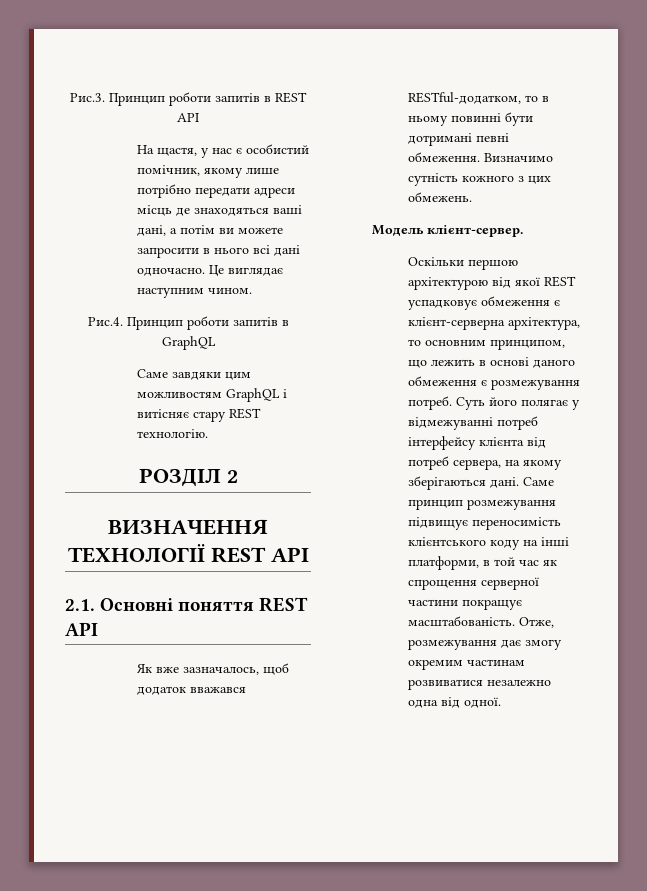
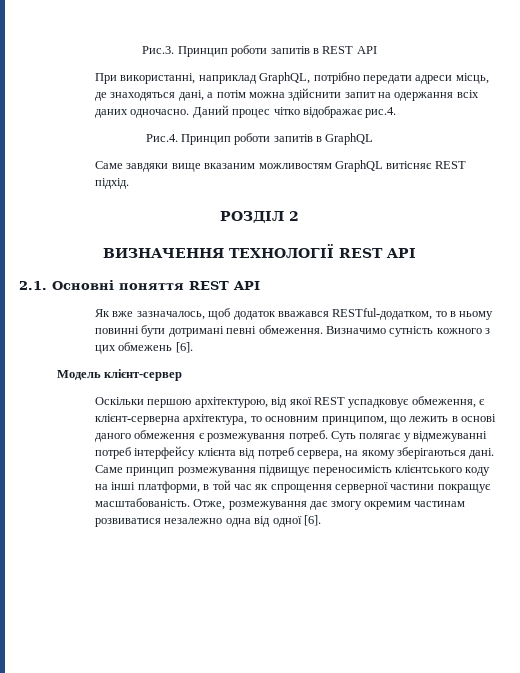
- На щастя, у нас є особистий помічник, якому лише потрібно передати адреси місць де знаходяться ваші дані, а потім ви можете запросити в нього всі дані одночасно. Це виглядає наступним чином.
+ При використанні, наприклад GraphQL, потрібно передати адреси місць, де знаходяться дані, а потім можна здійснити запит на одержання всіх даних одночасно. Даний процес чітко відображає рис.4.
- Саме завдяки цим можливостям GraphQL і витісняє стару REST технологію.
+ Саме завдяки вище вказаним можливостям GraphQL витісняє REST підхід.
- Визначимо сутність кожного з цих обмежень.
+ Визначимо сутність кожного з цих обмежень [6].
- Модель клієнт-сервер.
+ Модель клієнт-сервер
- Оскільки першою архітектурою від якої REST успадковує обмеження є клієнт-серверна архітектура, то основним принципом, що лежить в основі даного обмеження є розмежування потреб.
+ Оскільки першою архітектурою, від якої REST успадковує обмеження, є клієнт-серверна архітектура, то основним принципом, що лежить в основі даного обмеження є розмежування потреб.
- Суть його полягає у відмежуванні потреб інтерфейсу клієнта від потреб сервера, на якому зберігаються дані.
+ Суть полягає у відмежуванні потреб інтерфейсу клієнта від потреб сервера, на якому зберігаються дані.
- Отже, розмежування дає змогу окремим частинам розвиватися незалежно одна від одної.
+ Отже, розмежування дає змогу окремим частинам розвиватися незалежно одна від одної [6].

